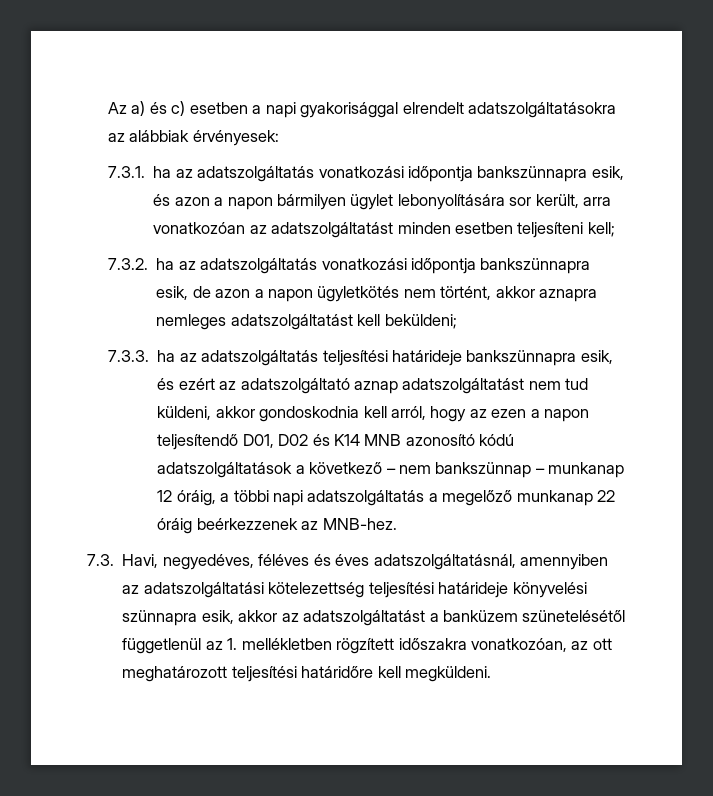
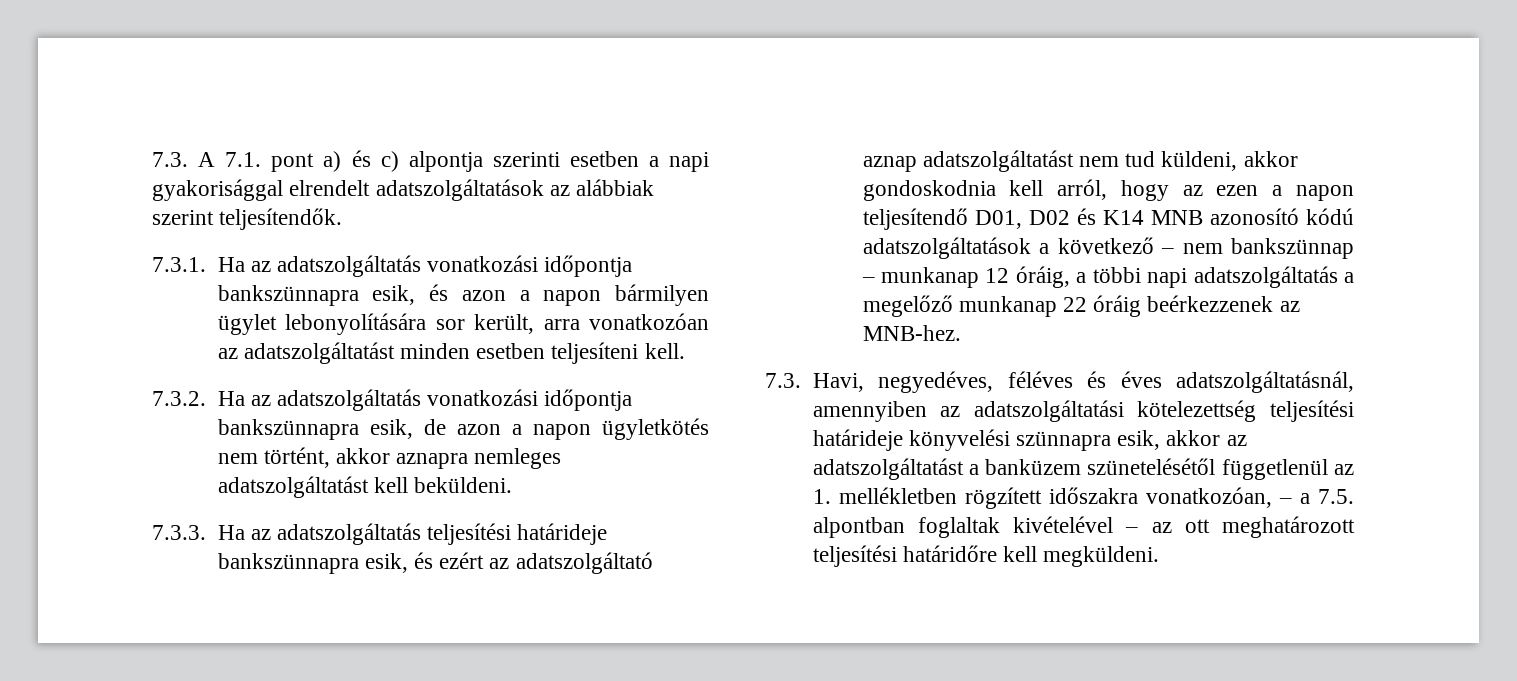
- Az a) és c) esetben a napi gyakorisággal elrendelt adatszolgáltatásokra az alábbiak érvényesek:
+ 7.3. A 7.1. pont a) és c) alpontja szerinti esetben a napi gyakorisággal elrendelt adatszolgáltatások az alábbiak szerint teljesítendők.
- 7.3.1. ha az adatszolgáltatás vonatkozási időpontja bankszünnapra esik, és azon a napon bármilyen ügylet lebonyolítására sor került, arra vonatkozóan az adatszolgáltatást minden esetben teljesíteni kell;
+ 7.3.1. Ha az adatszolgáltatás vonatkozási időpontja bankszünnapra esik, és azon a napon bármilyen ügylet lebonyolítására sor került, arra vonatkozóan az adatszolgáltatást minden esetben teljesíteni kell.
- 7.3.2. ha az adatszolgáltatás vonatkozási időpontja bankszünnapra esik, de azon a napon ügyletkötés nem történt, akkor aznapra nemleges adatszolgáltatást kell beküldeni;
+ 7.3.2. Ha az adatszolgáltatás vonatkozási időpontja bankszünnapra esik, de azon a napon ügyletkötés nem történt, akkor aznapra nemleges adatszolgáltatást kell beküldeni.
- 7.3.3. ha az adatszolgáltatás teljesítési határideje bankszünnapra esik, és ezért az adatszolgáltató aznap adatszolgáltatást nem tud küldeni, akkor gondoskodnia kell arról, hogy az ezen a napon teljesítendő D01, D02 és K14 MNB azonosító kódú adatszolgáltatások a következő – nem bankszünnap – munkanap 12 óráig, a többi napi adatszolgáltatás a megelőző munkanap 22 óráig beérkezzenek az MNB-hez.
+ 7.3.3. Ha az adatszolgáltatás teljesítési határideje bankszünnapra esik, és ezért az adatszolgáltató aznap adatszolgáltatást nem tud küldeni, akkor gondoskodnia kell arról, hogy az ezen a napon teljesítendő D01, D02 és K14 MNB azonosító kódú adatszolgáltatások a következő – nem bankszünnap – munkanap 12 óráig, a többi napi adatszolgáltatás a megelőző munkanap 22 óráig beérkezzenek az MNB-hez.
- 7.3. Havi, negyedéves, féléves és éves adatszolgáltatásnál, amennyiben az adatszolgáltatási kötelezettség teljesítési határideje könyvelési szünnapra esik, akkor az adatszolgáltatást a banküzem szünetelésétől függetlenül az 1. mellékletben rögzített időszakra vonatkozóan, az ott meghatározott teljesítési határidőre kell megküldeni.
+ 7.3. Havi, negyedéves, féléves és éves adatszolgáltatásnál, amennyiben az adatszolgáltatási kötelezettség teljesítési határideje könyvelési szünnapra esik, akkor az adatszolgáltatást a banküzem szünetelésétől függetlenül az 1. mellékletben rögzített időszakra vonatkozóan, – a 7.5. alpontban foglaltak kivételével – az ott meghatározott teljesítési határidőre kell megküldeni.

